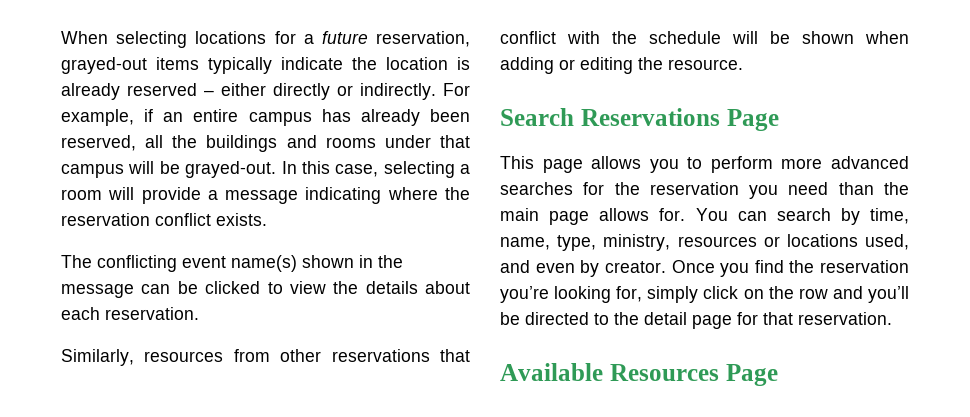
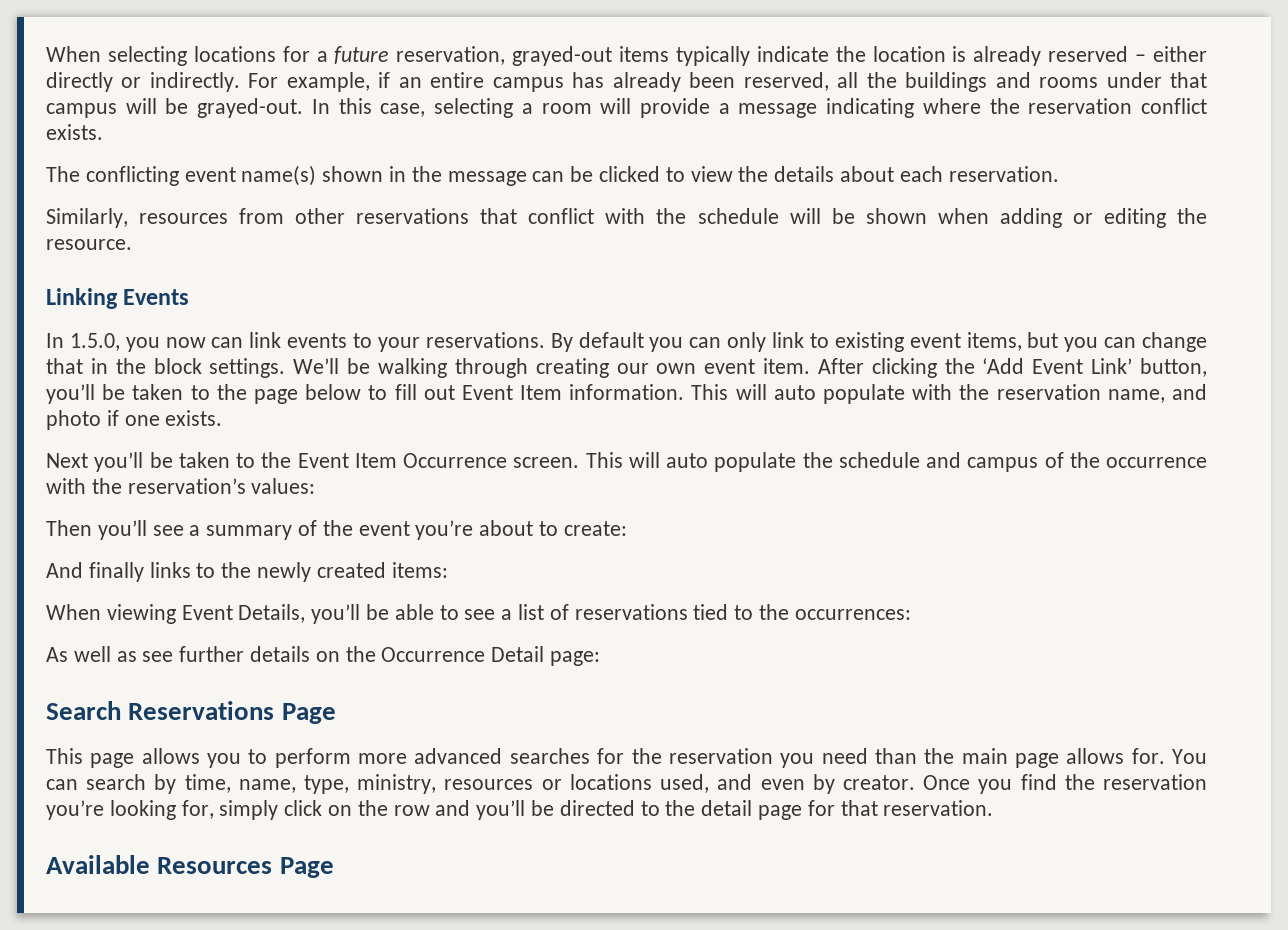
+ Linking Events
+ In 1.5.0, you now can link events to your reservations. By default you can only link to existing event items, but you can change that in the block settings. We’ll be walking through creating our own event item. After clicking the ‘Add Event Link’ button, you’ll be taken to the page below to fill out Event Item information. This will auto populate with the reservation name, and photo if one exists.
+ Next you’ll be taken to the Event Item Occurrence screen. This will auto populate the schedule and campus of the occurrence with the reservation’s values:
+ Then you’ll see a summary of the event you’re about to create:
+ And finally links to the newly created items:
+ When viewing Event Details, you’ll be able to see a list of reservations tied to the occurrences:
+ As well as see further details on the Occurrence Detail page:

